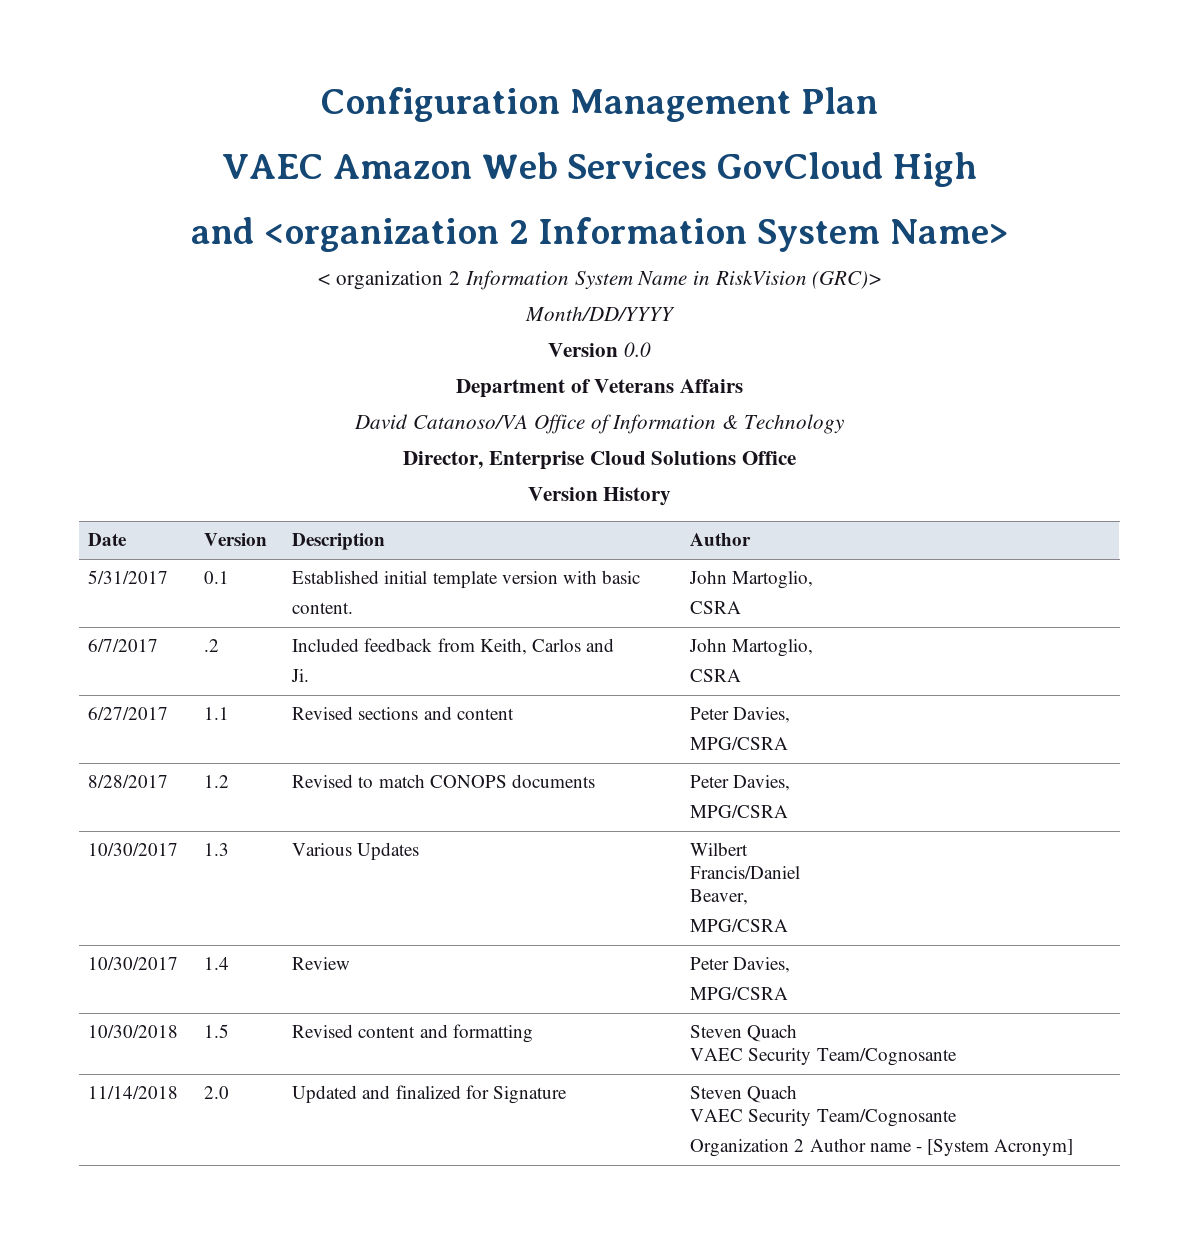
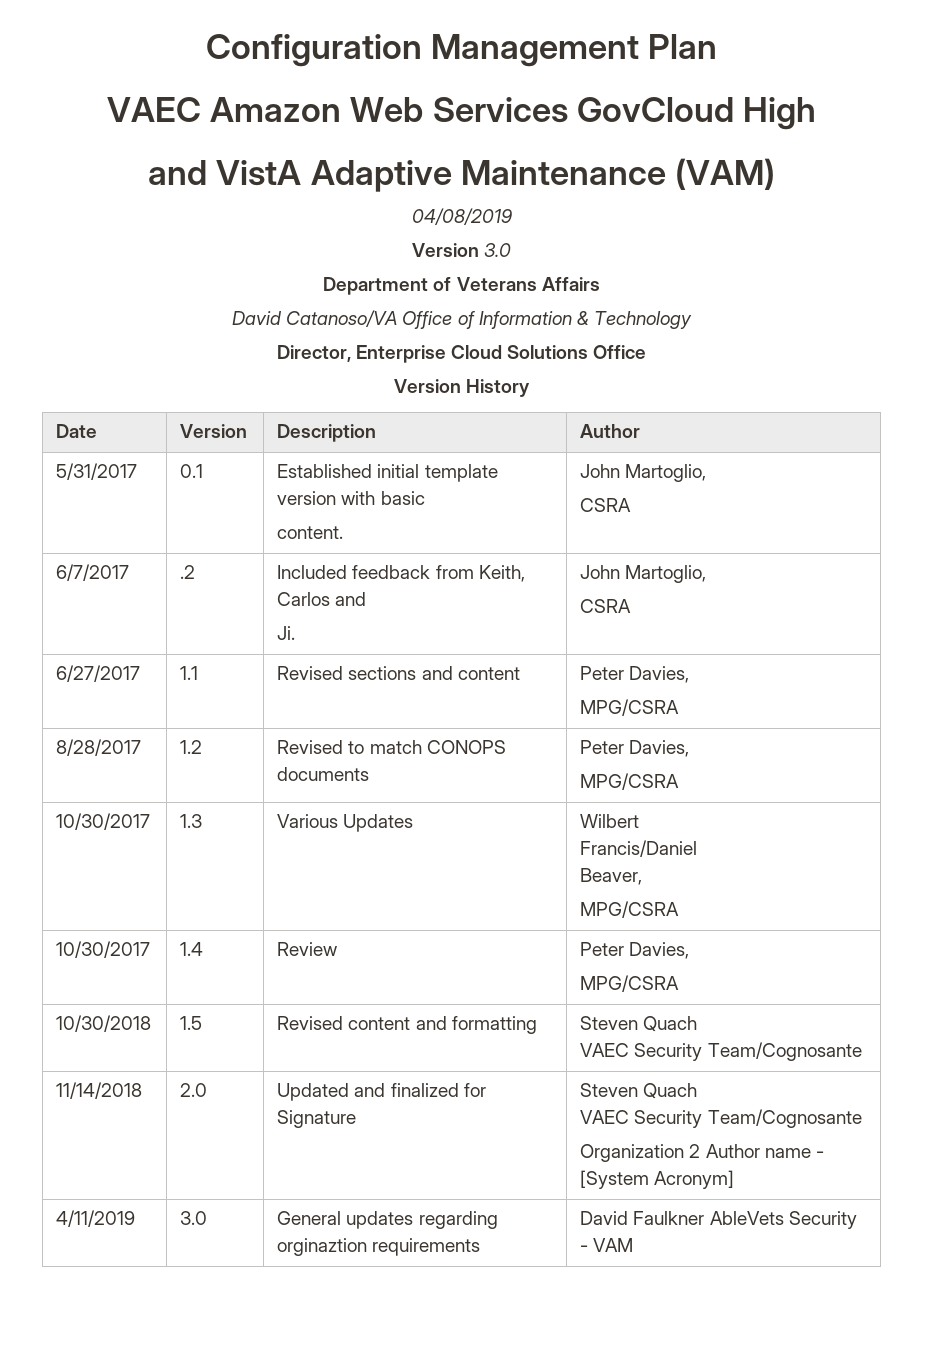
- and <organization 2 Information System Name>
- < organization 2 Information System Name in RiskVision (GRC)>
- Month/DD/YYYY
- Version 0.0
+ and VistA Adaptive Maintenance (VAM)
+ 04/08/2019
+ Version 3.0
+ 4/11/2019 | 3.0 | General updates regarding orginaztion requirements | David Faulkner AbleVets Security - VAM

